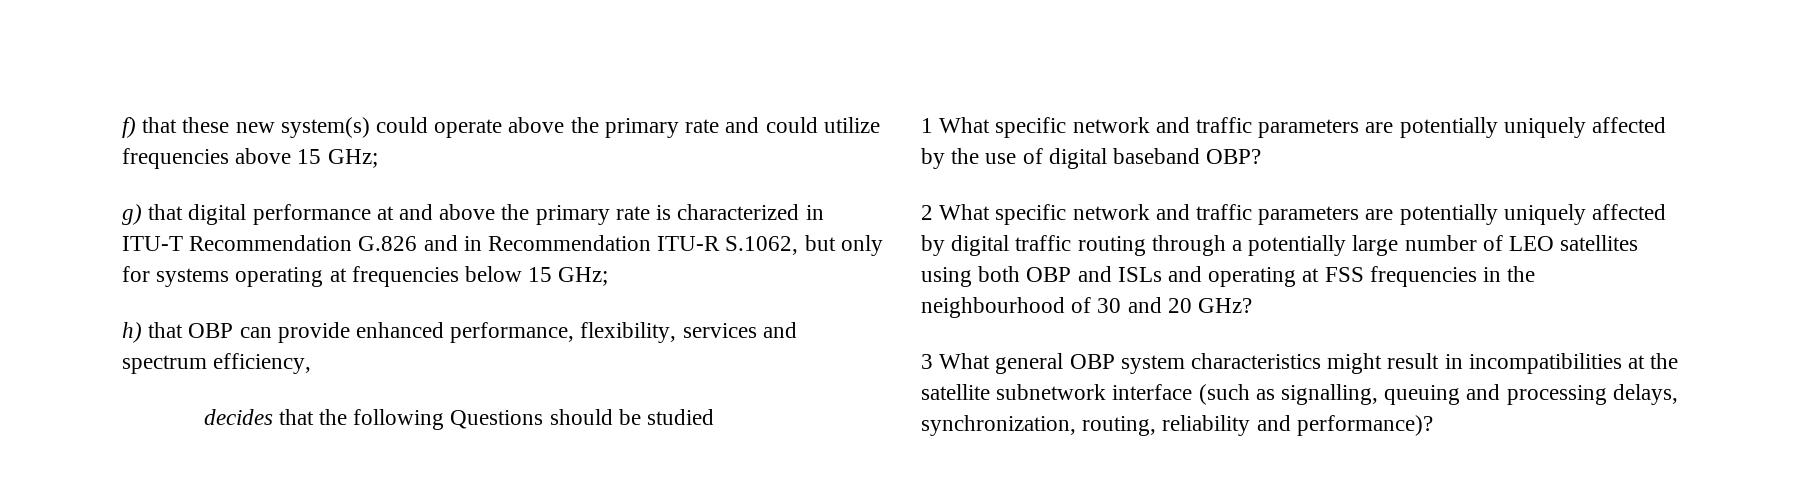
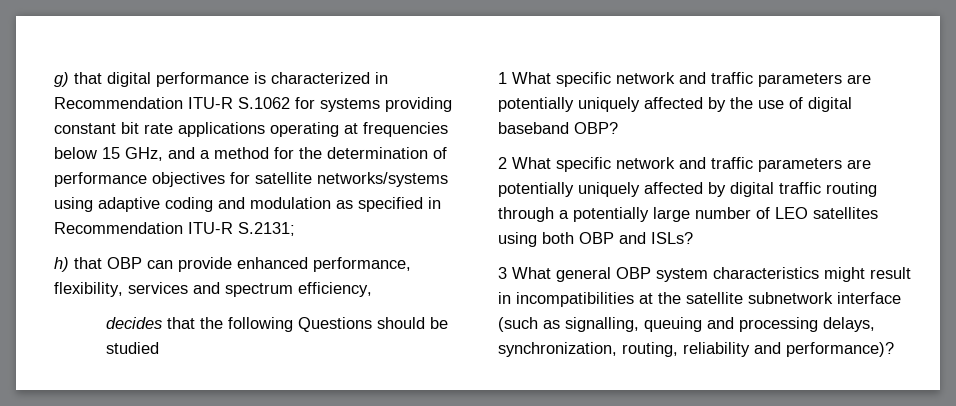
- f) that these new system(s) could operate above the primary rate and could utilize frequencies above 15 GHz;
- g) that digital performance at and above the primary rate is characterized in ITU-T Recommendation G.826 and in Recommendation ITU-R S.1062, but only for systems operating at frequencies below 15 GHz;
+ g) that digital performance is characterized in Recommendation ITU-R S.1062 for systems providing constant bit rate applications operating at frequencies below 15 GHz, and a method for the determination of performance objectives for satellite networks/systems using adaptive coding and modulation as specified in Recommendation ITU-R S.2131;
- 2 What specific network and traffic parameters are potentially uniquely affected by digital traffic routing through a potentially large number of LEO satellites using both OBP and ISLs and operating at FSS frequencies in the neighbourhood of 30 and 20 GHz?
+ 2 What specific network and traffic parameters are potentially uniquely affected by digital traffic routing through a potentially large number of LEO satellites using both OBP and ISLs?

